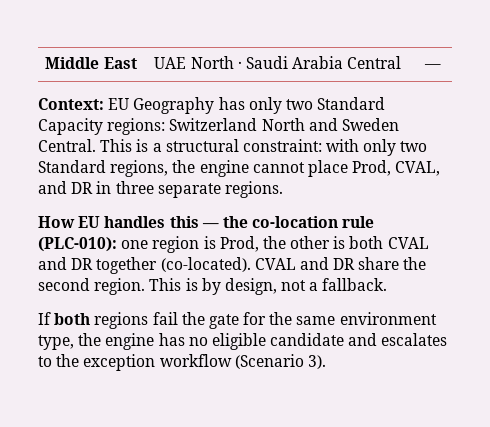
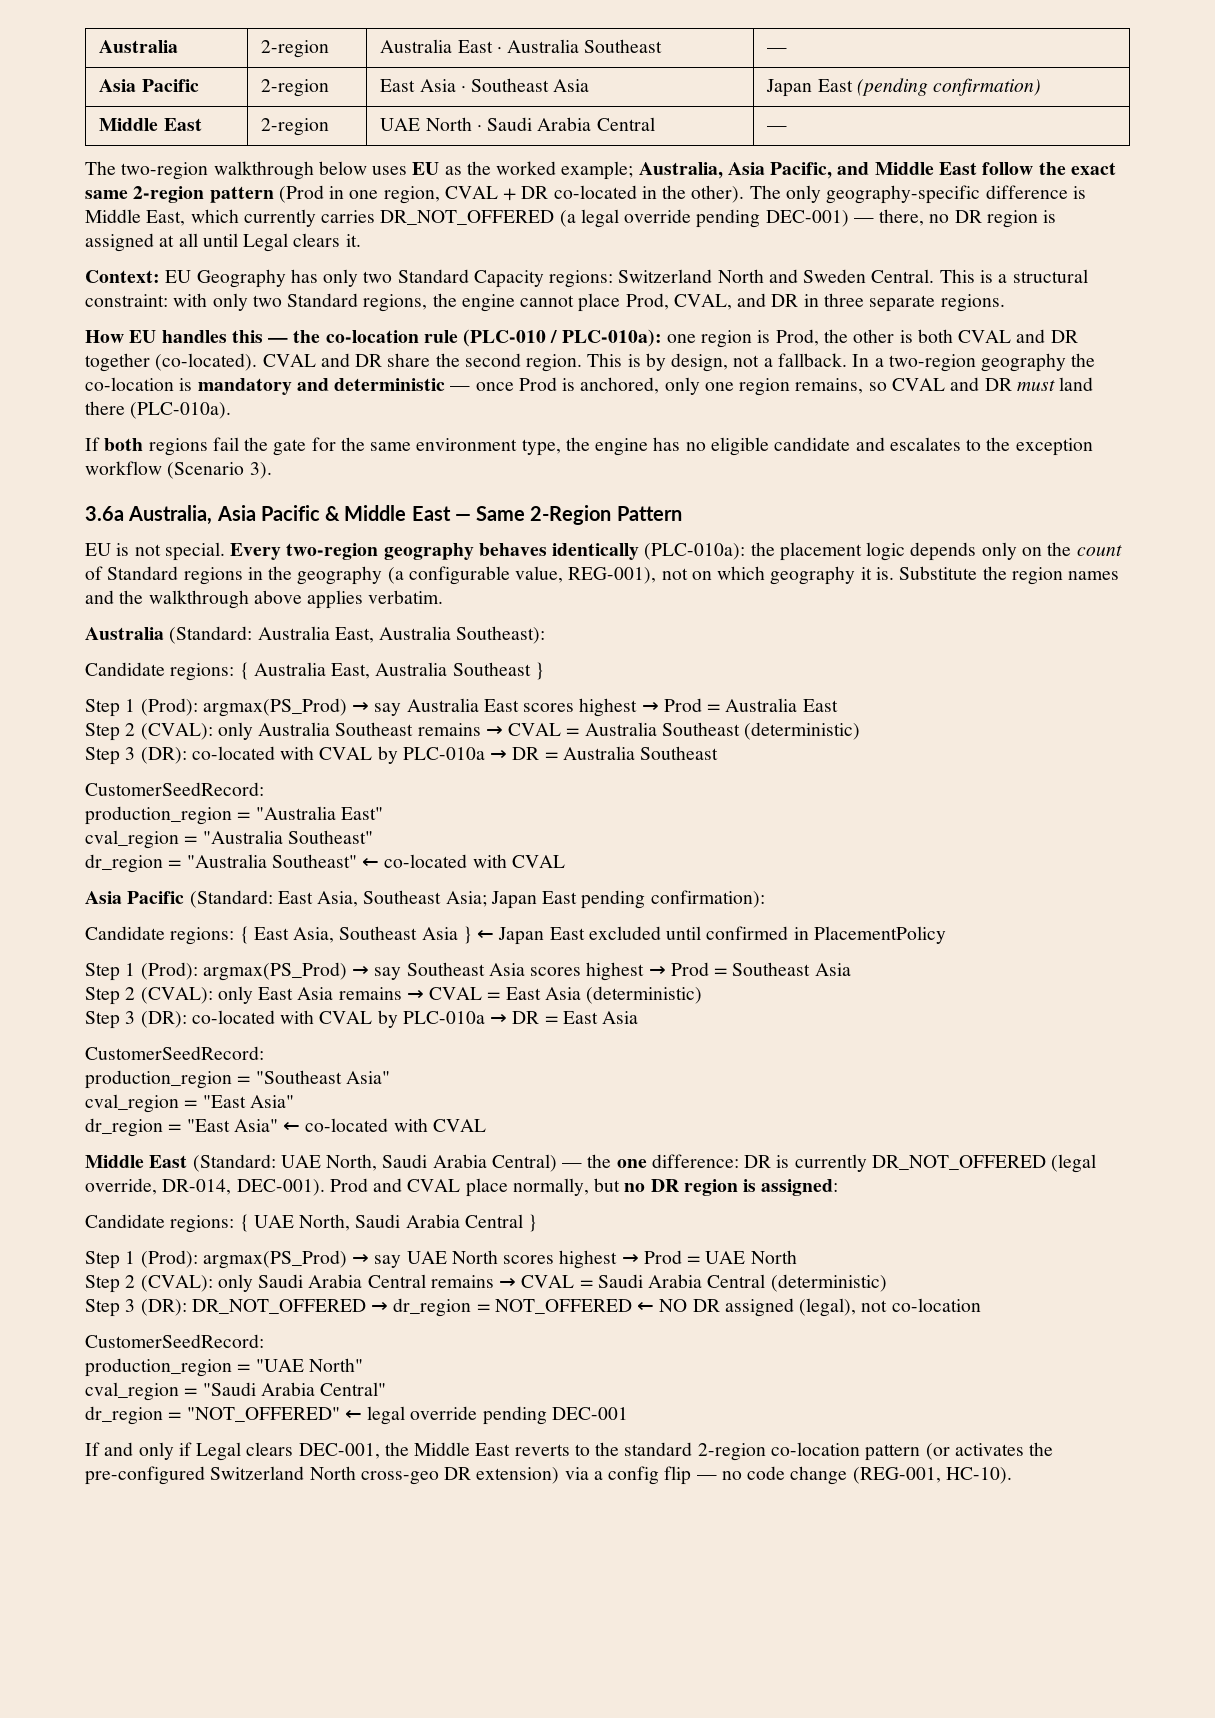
- Middle East | UAE North · Saudi Arabia Central | —
+ Australia | 2-region | Australia East · Australia Southeast | —
+ Asia Pacific | 2-region | East Asia · Southeast Asia | Japan East (pending confirmation)
+ Middle East | 2-region | UAE North · Saudi Arabia Central | —
+ The two-region walkthrough below uses EU as the worked example; Australia, Asia Pacific, and Middle East follow the exact same 2-region pattern (Prod in one region, CVAL + DR co-located in the other). The only geography-specific difference is Middle East, which currently carries DR_NOT_OFFERED (a legal override pending DEC-001) — there, no DR region is assigned at all until Legal clears it.
- How EU handles this — the co-location rule (PLC-010): one region is Prod, the other is both CVAL and DR together (co-located).
+ How EU handles this — the co-location rule (PLC-010 / PLC-010a): one region is Prod, the other is both CVAL and DR together (co-located).
+ In a two-region geography the co-location is mandatory and deterministic — once Prod is anchored, only one region remains, so CVAL and DR must land there (PLC-010a).
+ 3.6a Australia, Asia Pacific & Middle East — Same 2-Region Pattern
+ EU is not special. Every two-region geography behaves identically (PLC-010a): the placement logic depends only on the count of Standard regions in the geography (a configurable value, REG-001), not on which geography it is. Substitute the region names and the walkthrough above applies verbatim.
+ Australia (Standard: Australia East, Australia Southeast):
+ Candidate regions: { Australia East, Australia Southeast }
+ Step 1 (Prod): argmax(PS_Prod) → say Australia East scores highest → Prod = Australia East
+ Step 2 (CVAL): only Australia Southeast remains → CVAL = Australia Southeast (deterministic)
+ Step 3 (DR): co-located with CVAL by PLC-010a → DR = Australia Southeast
+ CustomerSeedRecord:
+ production_region = "Australia East"
+ cval_region = "Australia Southeast"
+ dr_region = "Australia Southeast" ← co-located with CVAL
+ Asia Pacific (Standard: East Asia, Southeast Asia; Japan East pending confirmation):
+ Candidate regions: { East Asia, Southeast Asia } ← Japan East excluded until confirmed in PlacementPolicy
+ Step 1 (Prod): argmax(PS_Prod) → say Southeast Asia scores highest → Prod = Southeast Asia
+ Step 2 (CVAL): only East Asia remains → CVAL = East Asia (deterministic)
+ Step 3 (DR): co-located with CVAL by PLC-010a → DR = East Asia
+ CustomerSeedRecord:
+ production_region = "Southeast Asia"
+ cval_region = "East Asia"
+ dr_region = "East Asia" ← co-located with CVAL
+ Middle East (Standard: UAE North, Saudi Arabia Central) — the one difference: DR is currently DR_NOT_OFFERED (legal override, DR-014, DEC-001). Prod and CVAL place normally, but no DR region is assigned:
+ Candidate regions: { UAE North, Saudi Arabia Central }
+ Step 1 (Prod): argmax(PS_Prod) → say UAE North scores highest → Prod = UAE North
+ Step 2 (CVAL): only Saudi Arabia Central remains → CVAL = Saudi Arabia Central (deterministic)
+ Step 3 (DR): DR_NOT_OFFERED → dr_region = NOT_OFFERED ← NO DR assigned (legal), not co-location
+ CustomerSeedRecord:
+ production_region = "UAE North"
+ cval_region = "Saudi Arabia Central"
+ dr_region = "NOT_OFFERED" ← legal override pending DEC-001
+ If and only if Legal clears DEC-001, the Middle East reverts to the standard 2-region co-location pattern (or activates the pre-configured Switzerland North cross-geo DR extension) via a config flip — no code change (REG-001, HC-10).

